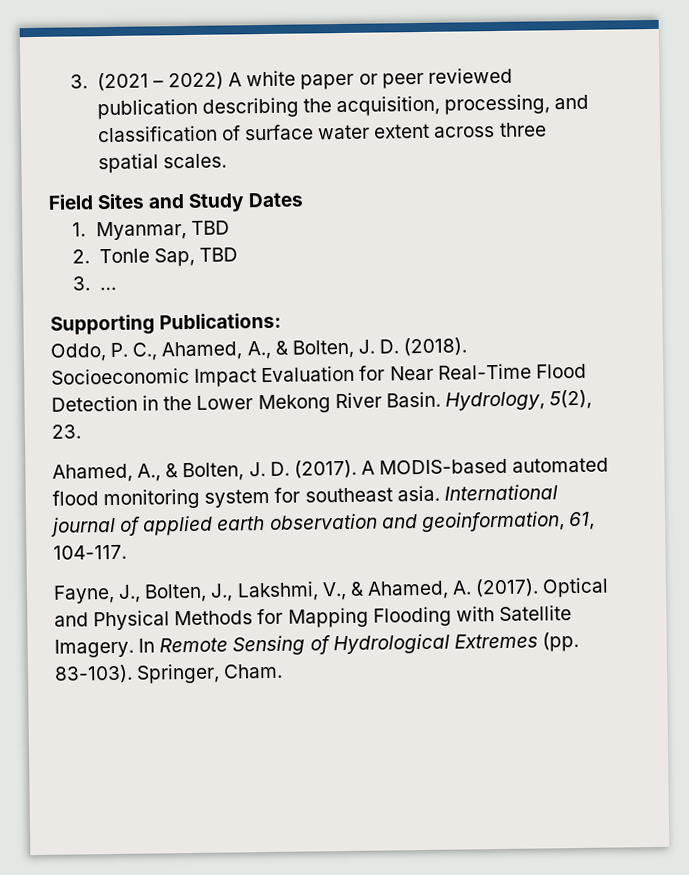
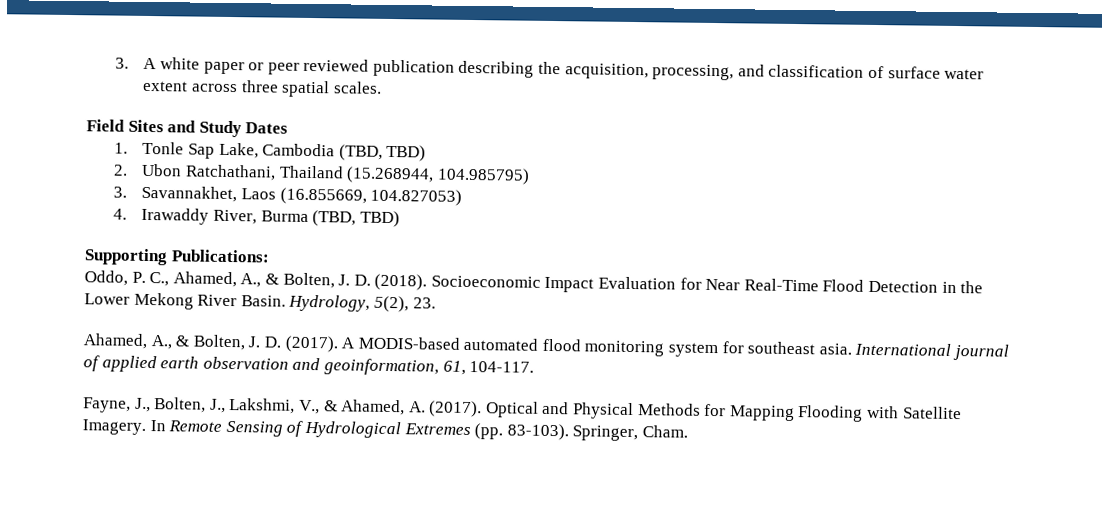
- 3. (2021 – 2022) A white paper or peer reviewed publication describing the acquisition, processing, and classification of surface water extent across three spatial scales.
+ 3. A white paper or peer reviewed publication describing the acquisition, processing, and classification of surface water extent across three spatial scales.
- 1. Myanmar, TBD
- 2. Tonle Sap, TBD
- 3. …
+ 1. Tonle Sap Lake, Cambodia (TBD, TBD)
+ 2. Ubon Ratchathani, Thailand (15.268944, 104.985795)
+ 3. Savannakhet, Laos (16.855669, 104.827053)
+ 4. Irawaddy River, Burma (TBD, TBD)

